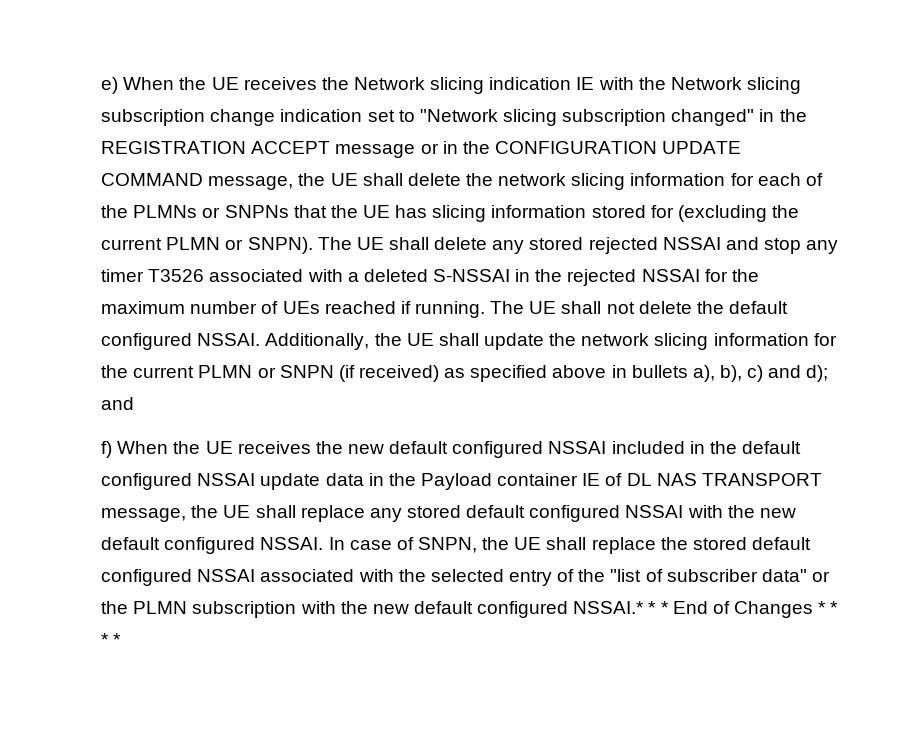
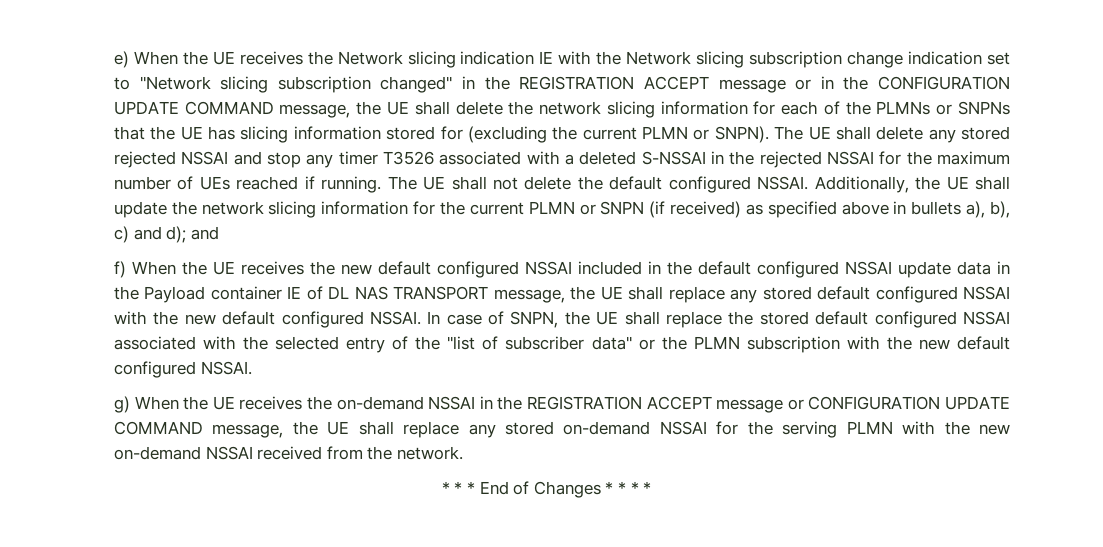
- In case of SNPN, the UE shall replace the stored default configured NSSAI associated with the selected entry of the "list of subscriber data" or the PLMN subscription with the new default configured NSSAI.* * * End of Changes * * * *
+ In case of SNPN, the UE shall replace the stored default configured NSSAI associated with the selected entry of the "list of subscriber data" or the PLMN subscription with the new default configured NSSAI.
+ g) When the UE receives the on-demand NSSAI in the REGISTRATION ACCEPT message or CONFIGURATION UPDATE COMMAND message, the UE shall replace any stored on-demand NSSAI for the serving PLMN with the new on-demand NSSAI received from the network.
+ * * * End of Changes * * * *

